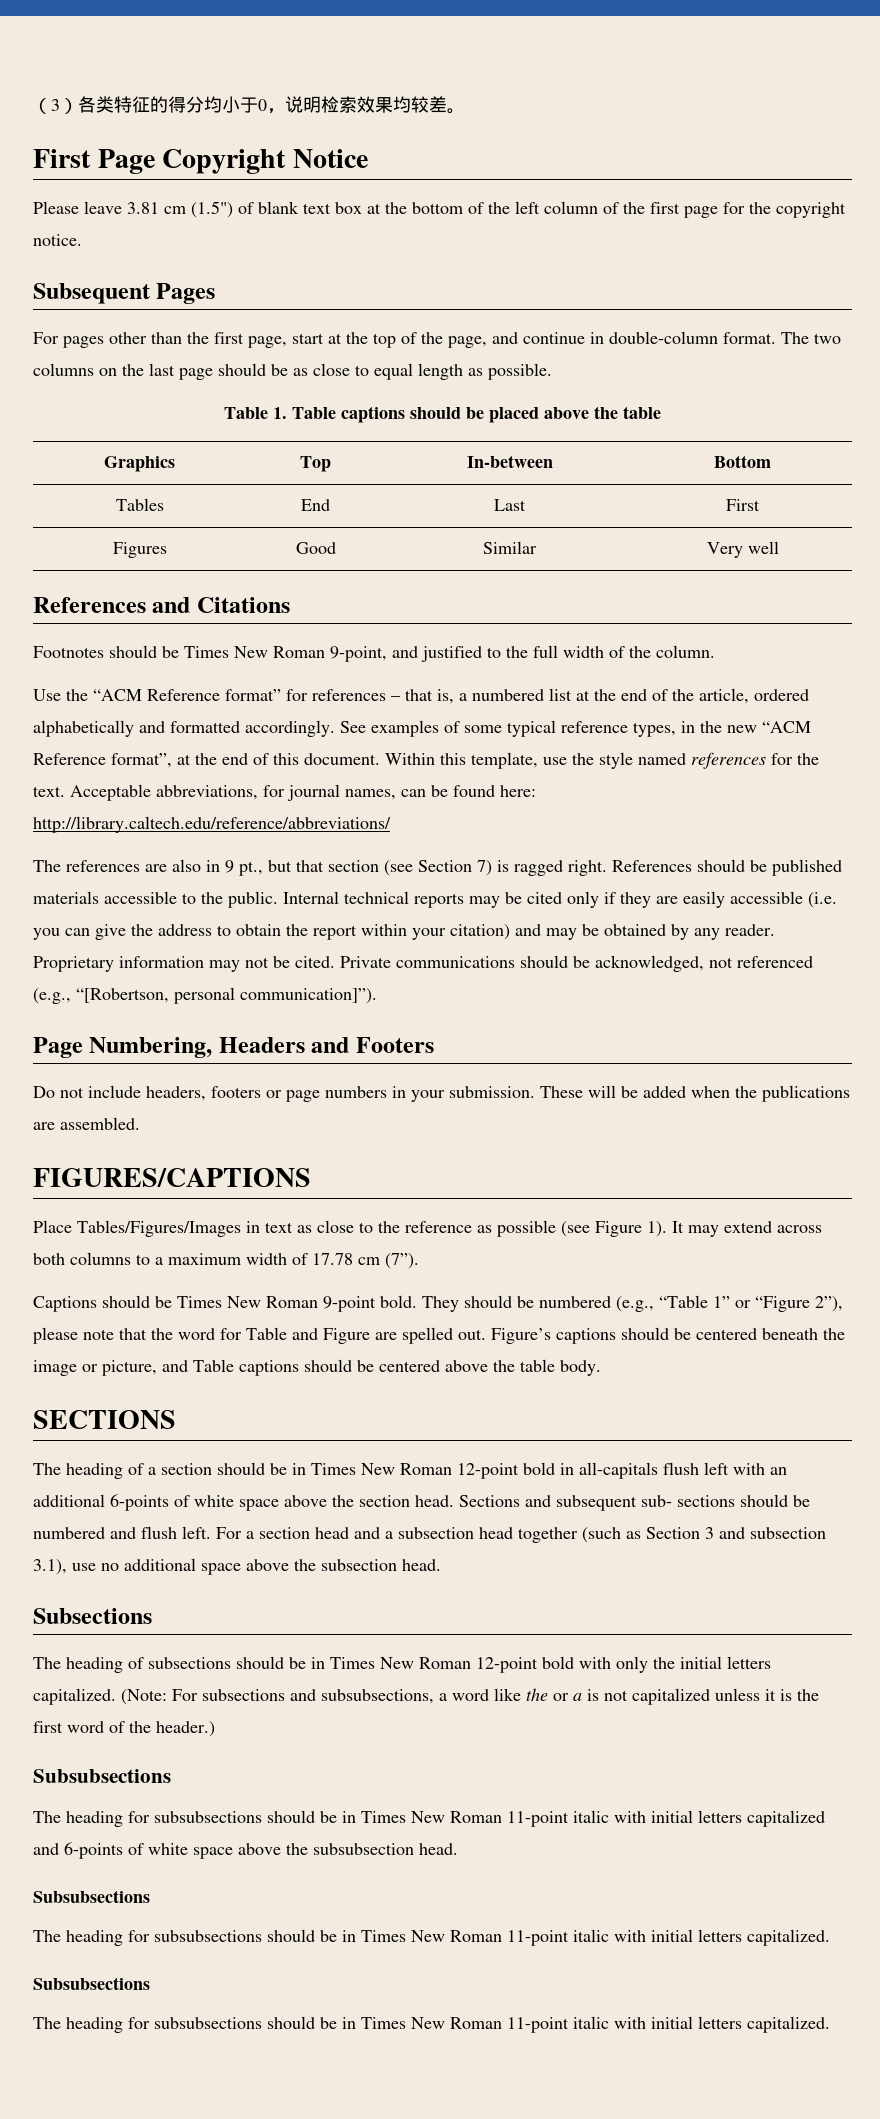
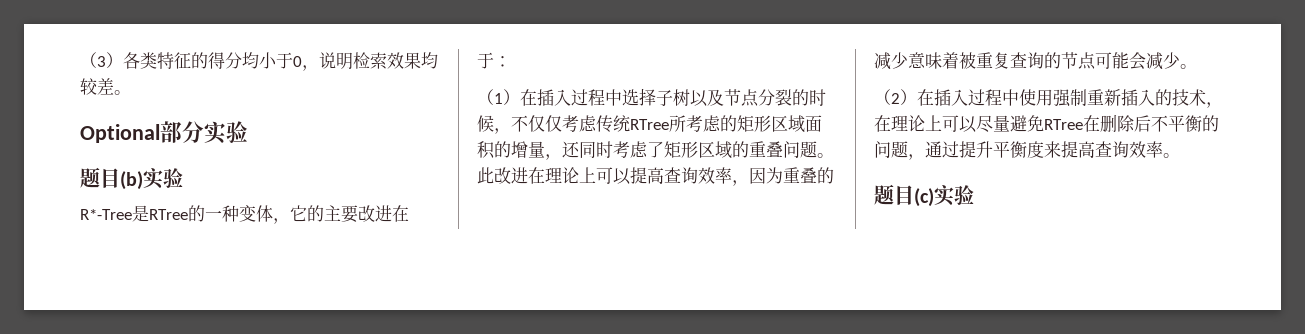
- First Page Copyright Notice
- Please leave 3.81 cm (1.5") of blank text box at the bottom of the left column of the first page for the copyright notice.
- Subsequent Pages
- For pages other than the first page, start at the top of the page, and continue in double-column format. The two columns on the last page should be as close to equal length as possible.
- Table 1. Table captions should be placed above the table
- Graphics | Top | In-between | Bottom
- Tables | End | Last | First
- Figures | Good | Similar | Very well
- References and Citations
- Footnotes should be Times New Roman 9-point, and justified to the full width of the column.
- Use the “ACM Reference format” for references – that is, a numbered list at the end of the article, ordered alphabetically and formatted accordingly. See examples of some typical reference types, in the new “ACM Reference format”, at the end of this document. Within this template, use the style named references for the text. Acceptable abbreviations, for journal names, can be found here: http://library.caltech.edu/reference/abbreviations/
- The references are also in 9 pt., but that section (see Section 7) is ragged right. References should be published materials accessible to the public. Internal technical reports may be cited only if they are easily accessible (i.e. you can give the address to obtain the report within your citation) and may be obtained by any reader. Proprietary information may not be cited. Private communications should be acknowledged, not referenced (e.g., “[Robertson, personal communication]”).
- Page Numbering, Headers and Footers
- Do not include headers, footers or page numbers in your submission. These will be added when the publications are assembled.
- FIGURES/CAPTIONS
- Place Tables/Figures/Images in text as close to the reference as possible (see Figure 1). It may extend across both columns to a maximum width of 17.78 cm (7”).
- Captions should be Times New Roman 9-point bold. They should be numbered (e.g., “Table 1” or “Figure 2”), please note that the word for Table and Figure are spelled out. Figure’s captions should be centered beneath the image or picture, and Table captions should be centered above the table body.
- SECTIONS
- The heading of a section should be in Times New Roman 12-point bold in all-capitals flush left with an additional 6-points of white space above the section head. Sections and subsequent sub- sections should be numbered and flush left. For a section head and a subsection head together (such as Section 3 and subsection 3.1), use no additional space above the subsection head.
- Subsections
- The heading of subsections should be in Times New Roman 12-point bold with only the initial letters capitalized. (Note: For subsections and subsubsections, a word like the or a is not capitalized unless it is the first word of the header.)
- Subsubsections
- The heading for subsubsections should be in Times New Roman 11-point italic with initial letters capitalized and 6-points of white space above the subsubsection head.
- Subsubsections
- The heading for subsubsections should be in Times New Roman 11-point italic with initial letters capitalized.
- Subsubsections
- The heading for subsubsections should be in Times New Roman 11-point italic with initial letters capitalized.
+ Optional部分实验
+ 题目(b)实验
+ R*-Tree是RTree的一种变体，它的主要改进在于：
+ （1）在插入过程中选择子树以及节点分裂的时候，不仅仅考虑传统RTree所考虑的矩形区域面积的增量，还同时考虑了矩形区域的重叠问题。此改进在理论上可以提高查询效率，因为重叠的减少意味着被重复查询的节点可能会减少。
+ （2）在插入过程中使用强制重新插入的技术，在理论上可以尽量避免RTree在删除后不平衡的问题，通过提升平衡度来提高查询效率。
+ 题目(c)实验

